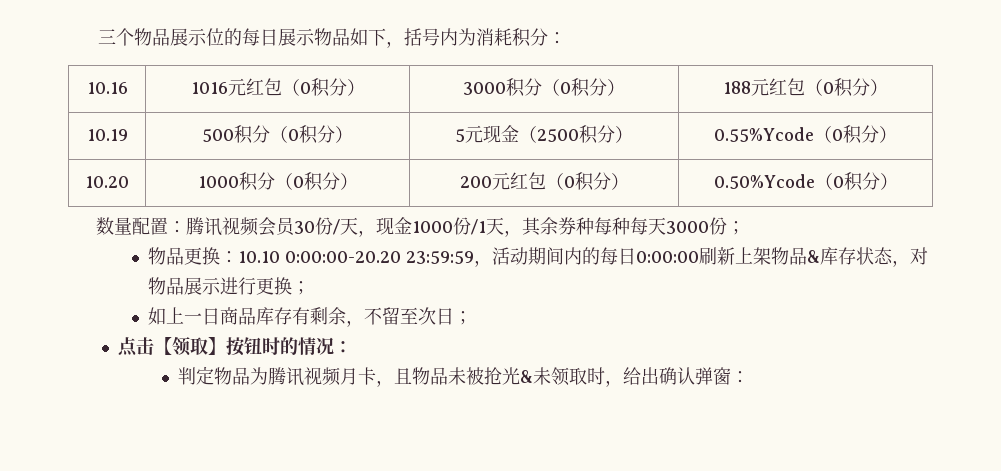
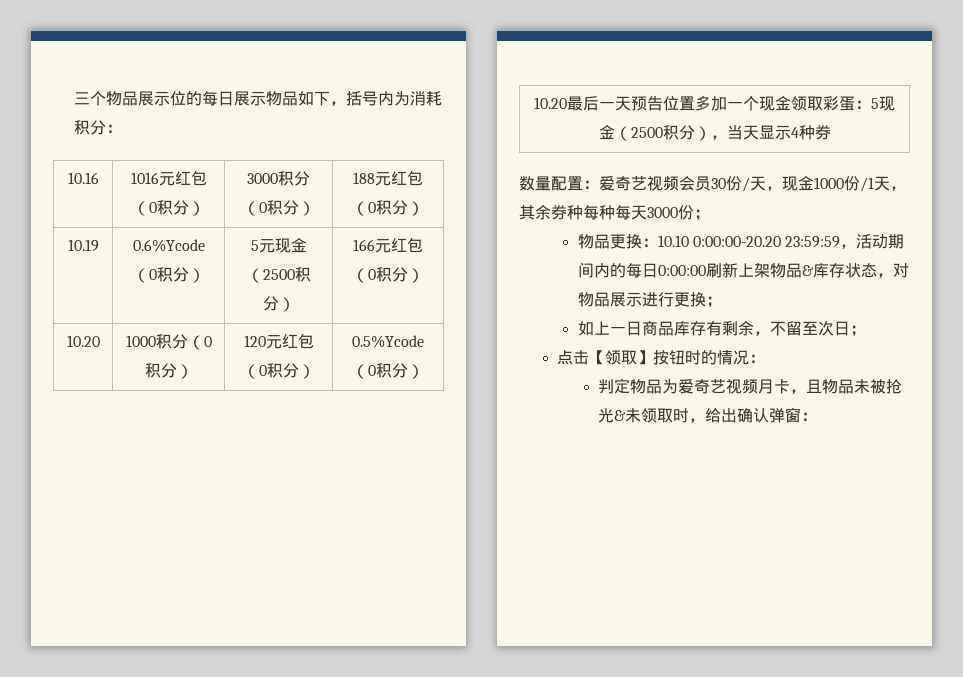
- 10.19 | 500积分（0积分） | 5元现金（2500积分） | 0.55%Ycode（0积分）
+ 10.19 | 0.6%Ycode（0积分） | 5元现金（2500积分） | 166元红包（0积分）
- 10.20 | 1000积分（0积分） | 200元红包（0积分） | 0.50%Ycode（0积分）
+ 10.20 | 1000积分（0积分） | 120元红包（0积分） | 0.5%Ycode（0积分）
+ 10.20最后一天预告位置多加一个现金领取彩蛋：5现金（2500积分），当天显示4种券
- 数量配置：腾讯视频会员30份/天，现金1000份/1天，其余券种每种每天3000份；
+ 数量配置：爱奇艺视频会员30份/天，现金1000份/1天，其余券种每种每天3000份；
- 判定物品为腾讯视频月卡，且物品未被抢光&未领取时，给出确认弹窗：
+ 判定物品为爱奇艺视频月卡，且物品未被抢光&未领取时，给出确认弹窗：

